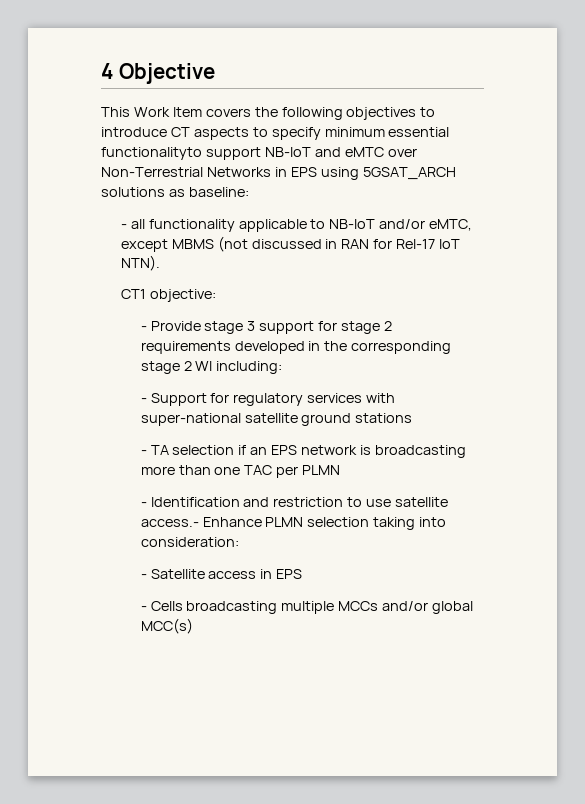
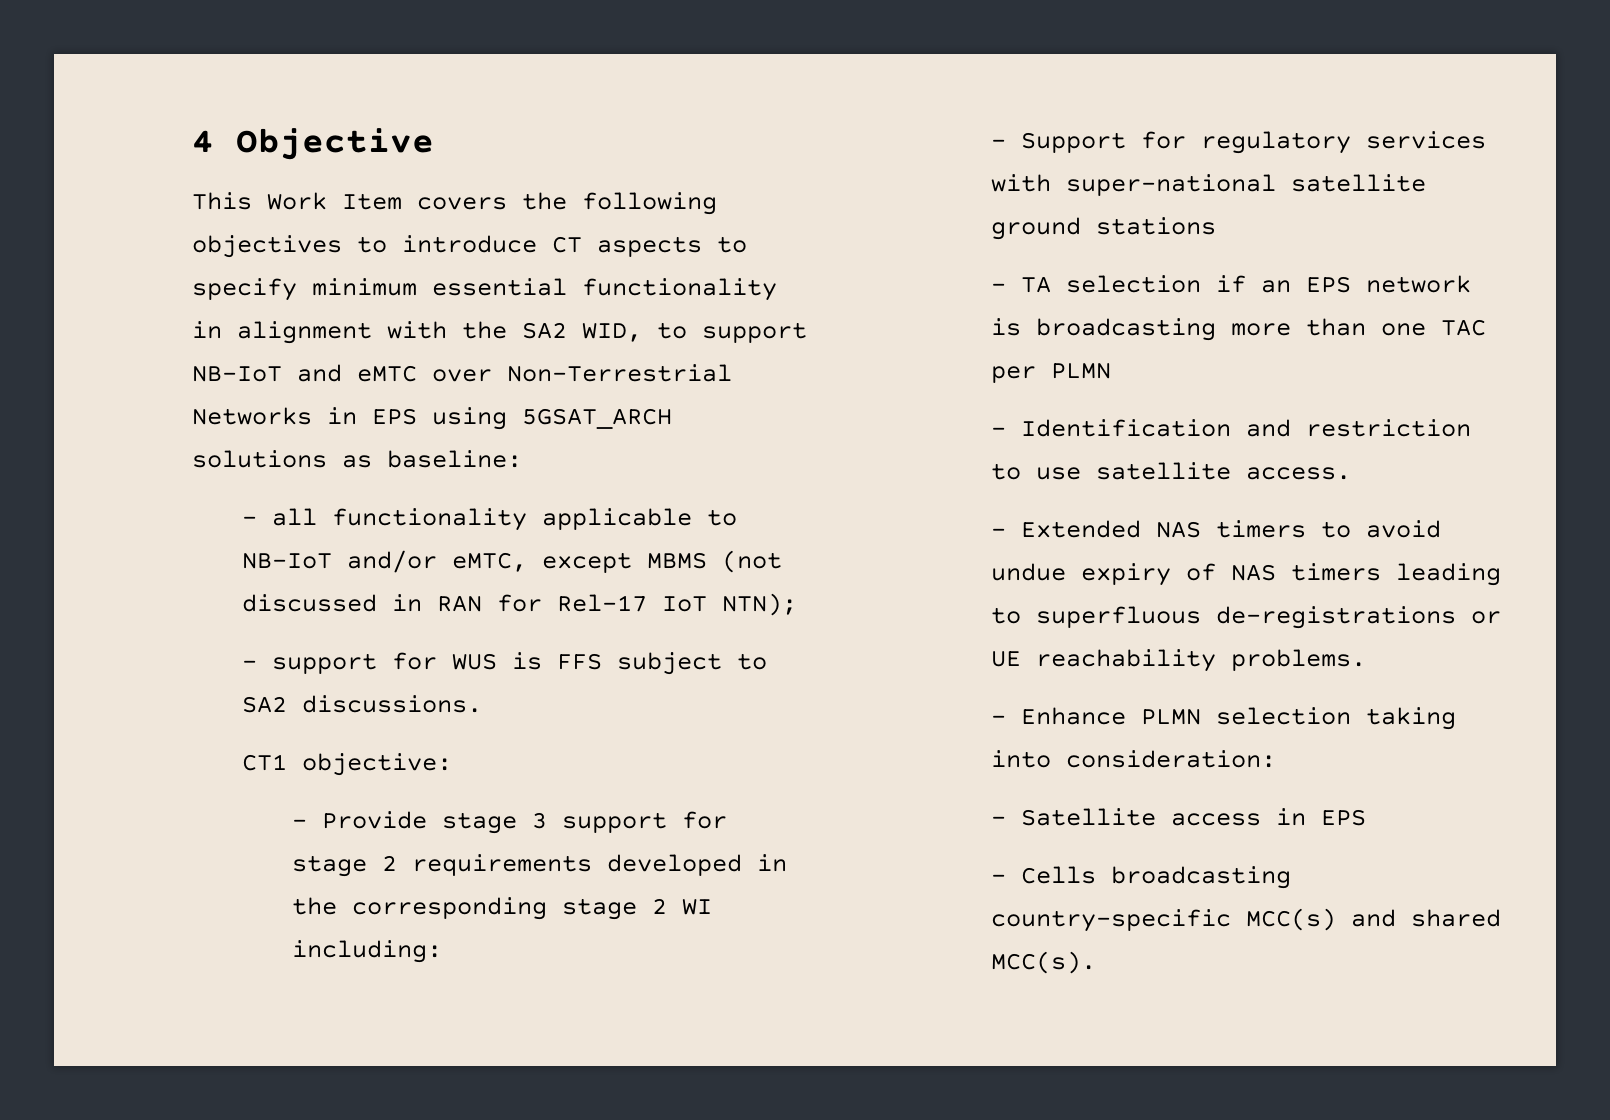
- This Work Item covers the following objectives to introduce CT aspects to specify minimum essential functionalityto support NB-IoT and eMTC over Non-Terrestrial Networks in EPS using 5GSAT_ARCH solutions as baseline:
+ This Work Item covers the following objectives to introduce CT aspects to specify minimum essential functionality in alignment with the SA2 WID, to support NB-IoT and eMTC over Non-Terrestrial Networks in EPS using 5GSAT_ARCH solutions as baseline:
- - all functionality applicable to NB-IoT and/or eMTC, except MBMS (not discussed in RAN for Rel-17 IoT NTN).
+ - all functionality applicable to NB-IoT and/or eMTC, except MBMS (not discussed in RAN for Rel-17 IoT NTN);
+ - support for WUS is FFS subject to SA2 discussions.
- - Identification and restriction to use satellite access.- Enhance PLMN selection taking into consideration:
+ - Identification and restriction to use satellite access.
+ - Extended NAS timers to avoid undue expiry of NAS timers leading to superfluous de-registrations or UE reachability problems.
+ - Enhance PLMN selection taking into consideration:
- - Cells broadcasting multiple MCCs and/or global MCC(s)
+ - Cells broadcasting country-specific MCC(s) and shared MCC(s).

